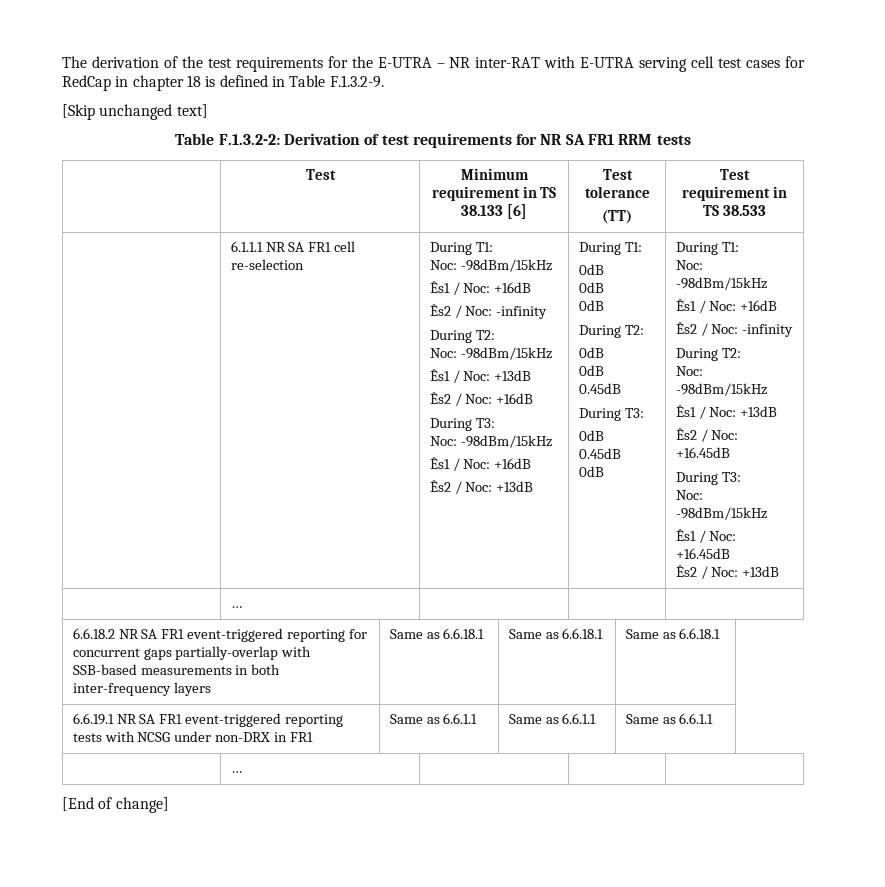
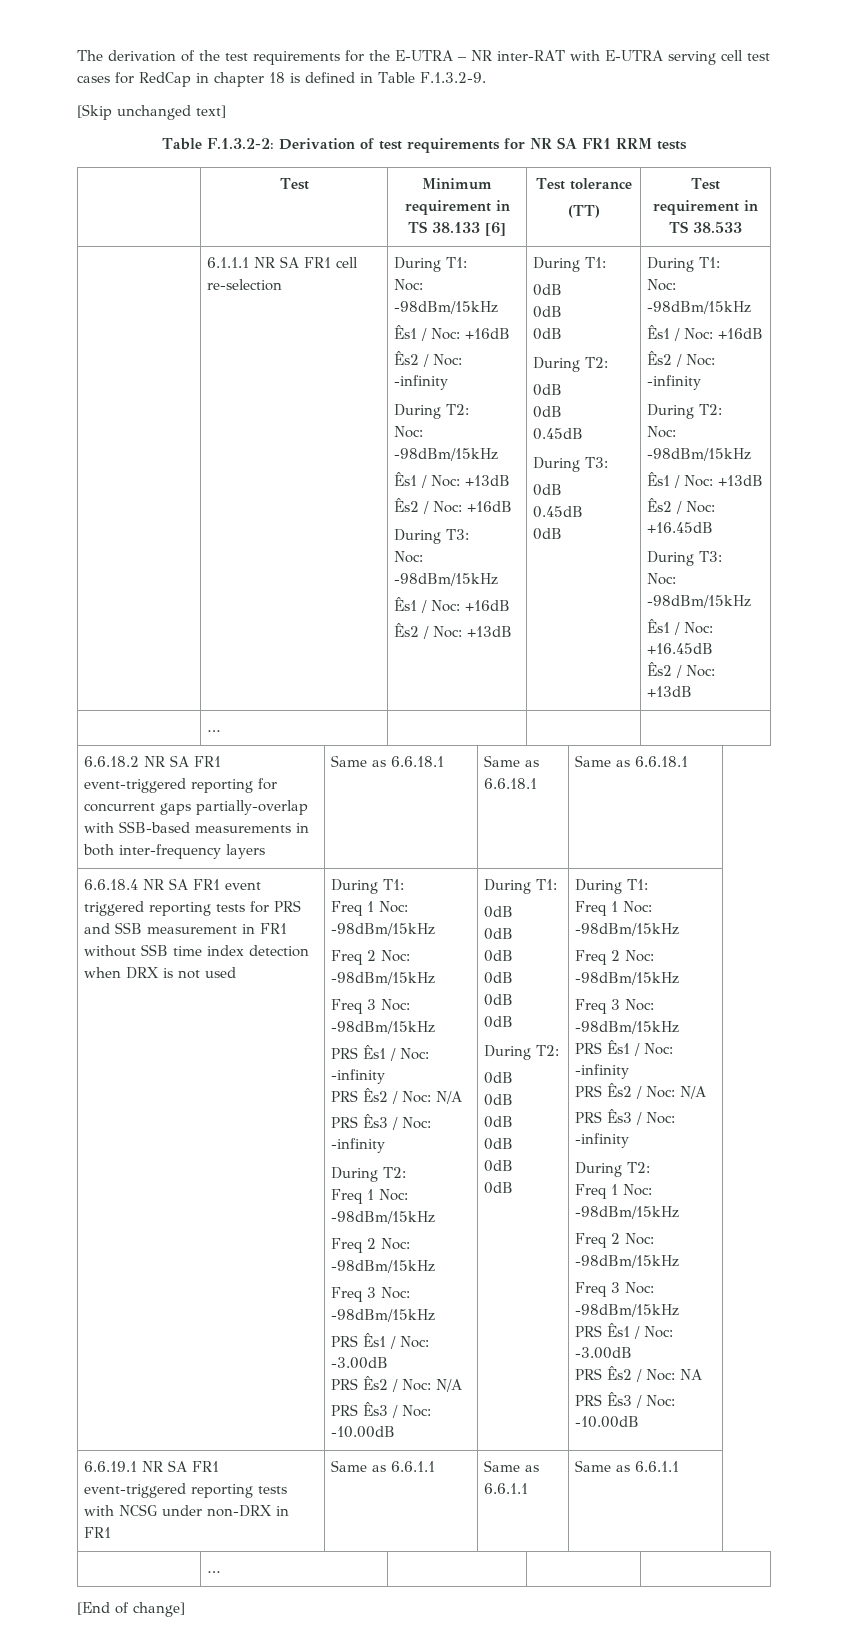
+ 6.6.18.4 NR SA FR1 event triggered reporting tests for PRS and SSB measurement in FR1 without SSB time index detection when DRX is not used | During T1:
+ Freq 1 Noc: -98dBm/15kHz
+ Freq 2 Noc: -98dBm/15kHz
+ Freq 3 Noc: -98dBm/15kHz
+ PRS Ês1 / Noc: -infinity
+ PRS Ês2 / Noc: N/A
+ PRS Ês3 / Noc: -infinity
+ During T2:
+ Freq 1 Noc: -98dBm/15kHz
+ Freq 2 Noc: -98dBm/15kHz
+ Freq 3 Noc: -98dBm/15kHz
+ PRS Ês1 / Noc: -3.00dB
+ PRS Ês2 / Noc: N/A
+ PRS Ês3 / Noc: -10.00dB | During T1:
+ 0dB
+ 0dB
+ 0dB
+ 0dB
+ 0dB
+ 0dB
+ During T2:
+ 0dB
+ 0dB
+ 0dB
+ 0dB
+ 0dB
+ 0dB | During T1:
+ Freq 1 Noc: -98dBm/15kHz
+ Freq 2 Noc: -98dBm/15kHz
+ Freq 3 Noc: -98dBm/15kHz
+ PRS Ês1 / Noc: -infinity
+ PRS Ês2 / Noc: N/A
+ PRS Ês3 / Noc: -infinity
+ During T2:
+ Freq 1 Noc: -98dBm/15kHz
+ Freq 2 Noc: -98dBm/15kHz
+ Freq 3 Noc: -98dBm/15kHz
+ PRS Ês1 / Noc: -3.00dB
+ PRS Ês2 / Noc: NA
+ PRS Ês3 / Noc: -10.00dB

